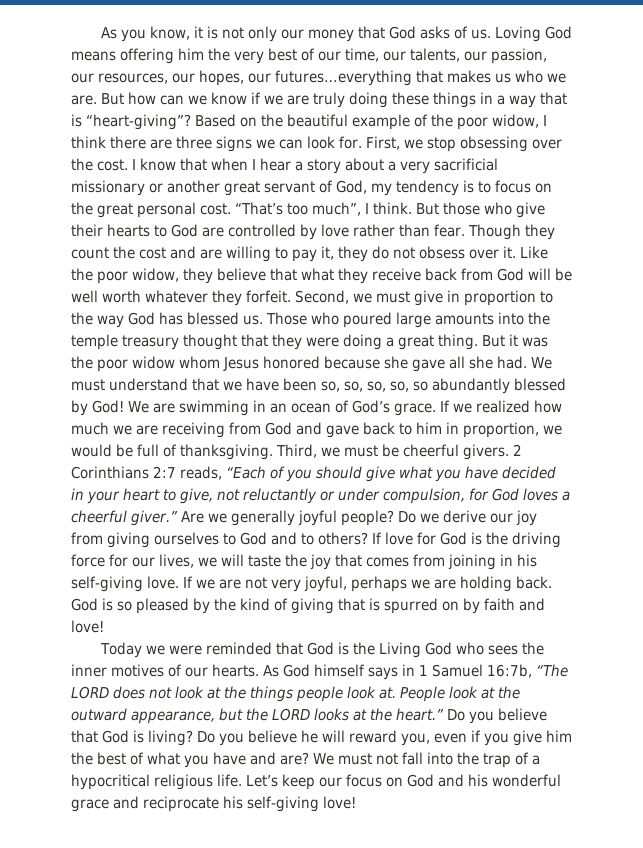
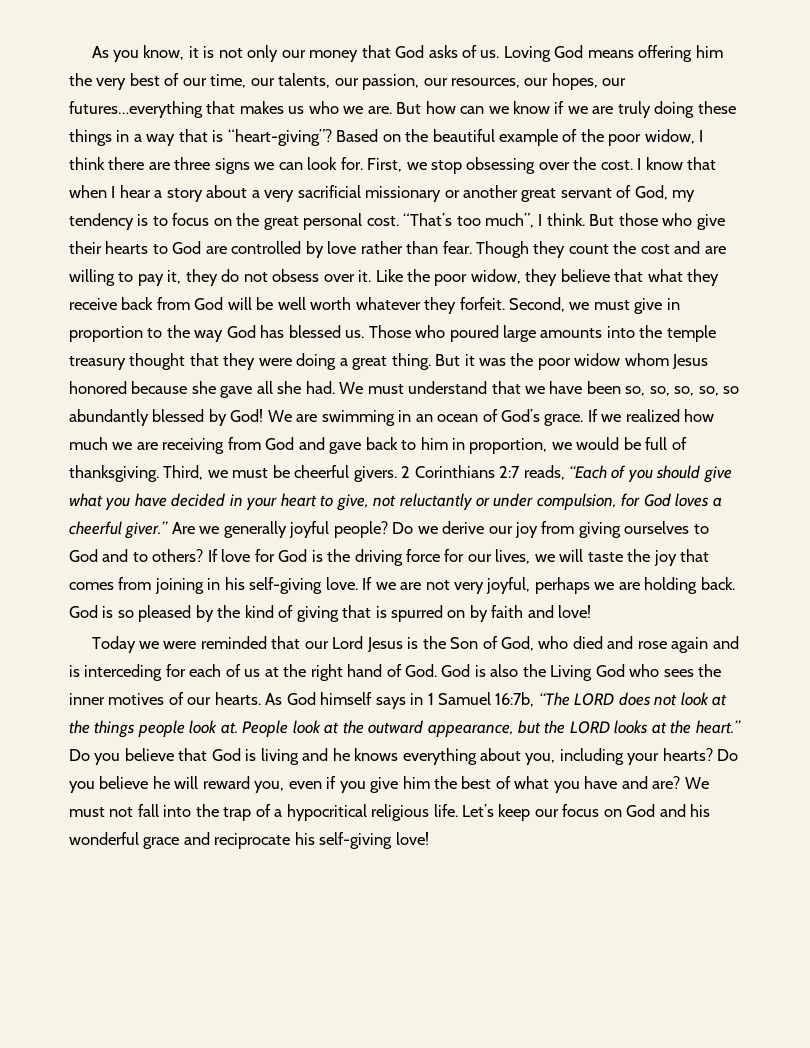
- Today we were reminded that God is the Living God who sees the inner motives of our hearts.
+ Today we were reminded that our Lord Jesus is the Son of God, who died and rose again and is interceding for each of us at the right hand of God. God is also the Living God who sees the inner motives of our hearts.
- Do you believe that God is living?
+ Do you believe that God is living and he knows everything about you, including your hearts?

